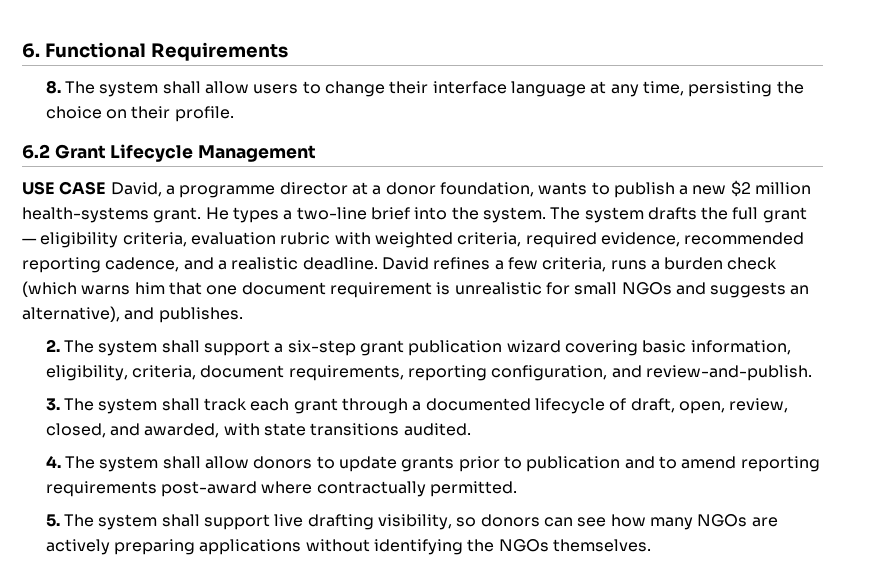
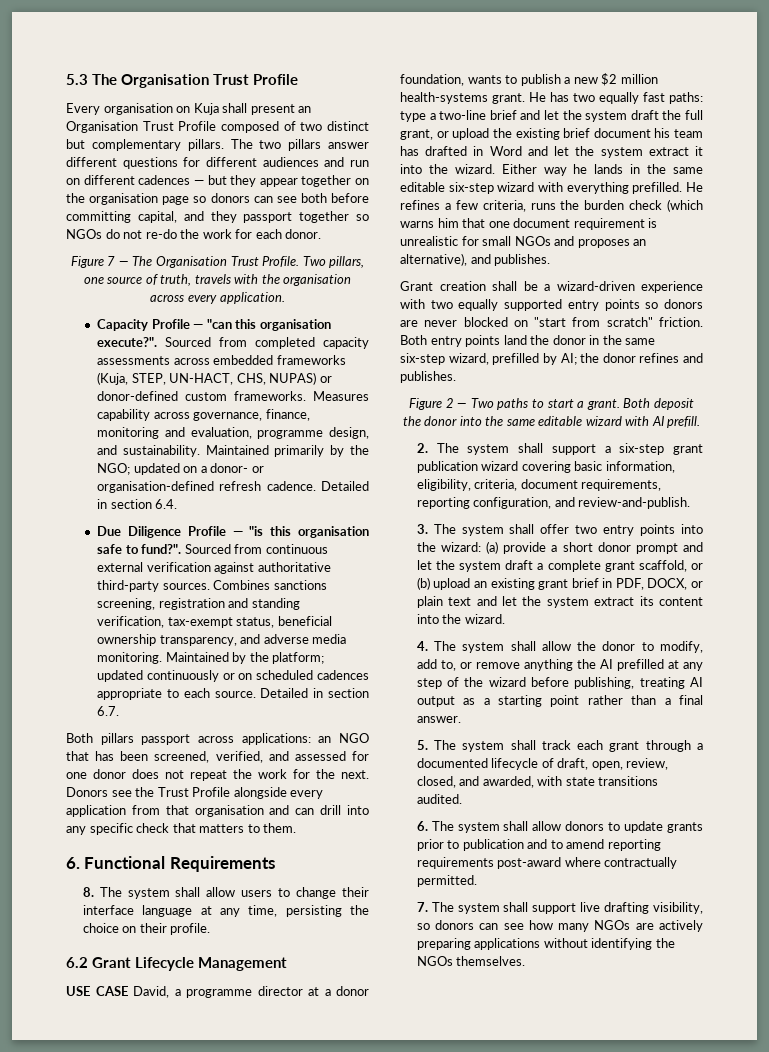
+ 5.3 The Organisation Trust Profile
+ Every organisation on Kuja shall present an Organisation Trust Profile composed of two distinct but complementary pillars. The two pillars answer different questions for different audiences and run on different cadences — but they appear together on the organisation page so donors can see both before committing capital, and they passport together so NGOs do not re-do the work for each donor.
+ Figure 7 — The Organisation Trust Profile. Two pillars, one source of truth, travels with the organisation across every application.
+ Capacity Profile — "can this organisation execute?". Sourced from completed capacity assessments across embedded frameworks (Kuja, STEP, UN-HACT, CHS, NUPAS) or donor-defined custom frameworks. Measures capability across governance, finance, monitoring and evaluation, programme design, and sustainability. Maintained primarily by the NGO; updated on a donor- or organisation-defined refresh cadence. Detailed in section 6.4.
+ Due Diligence Profile — "is this organisation safe to fund?". Sourced from continuous external verification against authoritative third-party sources. Combines sanctions screening, registration and standing verification, tax-exempt status, beneficial ownership transparency, and adverse media monitoring. Maintained by the platform; updated continuously or on scheduled cadences appropriate to each source. Detailed in section 6.7.
+ Both pillars passport across applications: an NGO that has been screened, verified, and assessed for one donor does not repeat the work for the next. Donors see the Trust Profile alongside every application from that organisation and can drill into any specific check that matters to them.
- He types a two-line brief into the system. The system drafts the full grant — eligibility criteria, evaluation rubric with weighted criteria, required evidence, recommended reporting cadence, and a realistic deadline. David refines a few criteria, runs a burden check (which warns him that one document requirement is unrealistic for small NGOs and suggests an alternative), and publishes.
+ He has two equally fast paths: type a two-line brief and let the system draft the full grant, or upload the existing brief document his team has drafted in Word and let the system extract it into the wizard. Either way he lands in the same editable six-step wizard with everything prefilled. He refines a few criteria, runs the burden check (which warns him that one document requirement is unrealistic for small NGOs and proposes an alternative), and publishes.
+ Grant creation shall be a wizard-driven experience with two equally supported entry points so donors are never blocked on "start from scratch" friction. Both entry points land the donor in the same six-step wizard, prefilled by AI; the donor refines and publishes.
+ Figure 2 — Two paths to start a grant. Both deposit the donor into the same editable wizard with AI prefill.
- 3. The system shall track each grant through a documented lifecycle of draft, open, review, closed, and awarded, with state transitions audited.
+ 3. The system shall offer two entry points into the wizard: (a) provide a short donor prompt and let the system draft a complete grant scaffold, or (b) upload an existing grant brief in PDF, DOCX, or plain text and let the system extract its content into the wizard.
+ 4. The system shall allow the donor to modify, add to, or remove anything the AI prefilled at any step of the wizard before publishing, treating AI output as a starting point rather than a final answer.
+ 5. The system shall track each grant through a documented lifecycle of draft, open, review, closed, and awarded, with state transitions audited.
- 4. The system shall allow donors to update grants prior to publication and to amend reporting requirements post-award where contractually permitted.
+ 6. The system shall allow donors to update grants prior to publication and to amend reporting requirements post-award where contractually permitted.
- 5. The system shall support live drafting visibility, so donors can see how many NGOs are actively preparing applications without identifying the NGOs themselves.
+ 7. The system shall support live drafting visibility, so donors can see how many NGOs are actively preparing applications without identifying the NGOs themselves.

